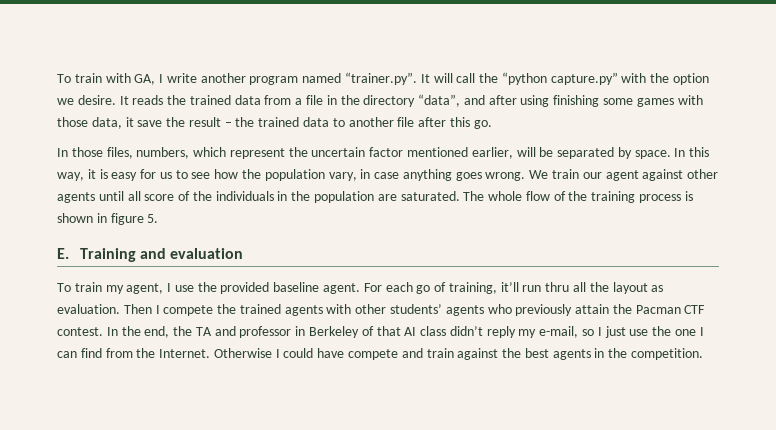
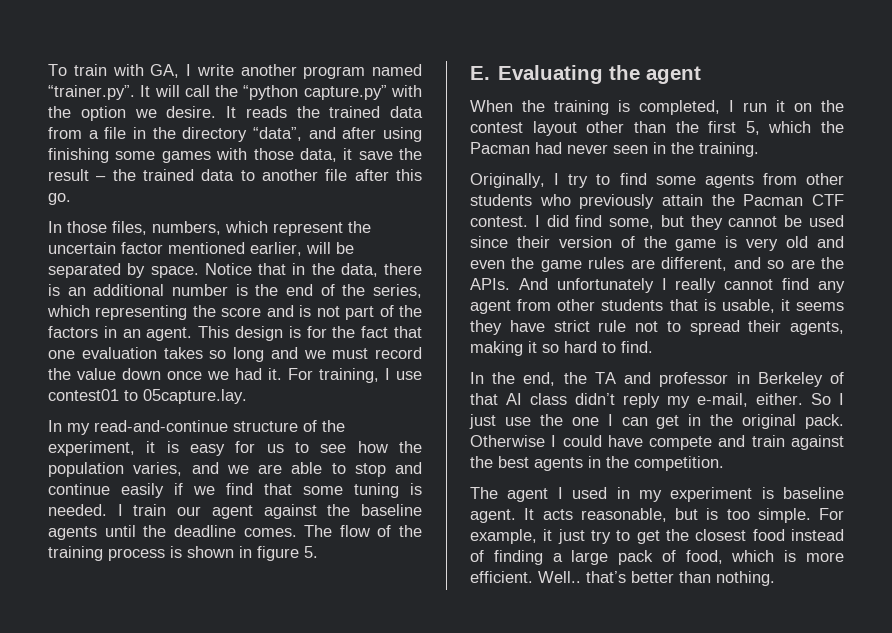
- In this way, it is easy for us to see how the population vary, in case anything goes wrong. We train our agent against other agents until all score of the individuals in the population are saturated. The whole flow of the training process is shown in figure 5.
+ Notice that in the data, there is an additional number is the end of the series, which representing the score and is not part of the factors in an agent. This design is for the fact that one evaluation takes so long and we must record the value down once we had it. For training, I use contest01 to 05capture.lay.
+ In my read-and-continue structure of the experiment, it is easy for us to see how the population varies, and we are able to stop and continue easily if we find that some tuning is needed. I train our agent against the baseline agents until the deadline comes. The flow of the training process is shown in figure 5.
- E. Training and evaluation
- To train my agent, I use the provided baseline agent. For each go of training, it’ll run thru all the layout as evaluation. Then I compete the trained agents with other students’ agents who previously attain the Pacman CTF contest. In the end, the TA and professor in Berkeley of that AI class didn’t reply my e-mail, so I just use the one I can find from the Internet.
+ E. Evaluating the agent
+ When the training is completed, I run it on the contest layout other than the first 5, which the Pacman had never seen in the training.
+ Originally, I try to find some agents from other students who previously attain the Pacman CTF contest. I did find some, but they cannot be used since their version of the game is very old and even the game rules are different, and so are the APIs. And unfortunately I really cannot find any agent from other students that is usable, it seems they have strict rule not to spread their agents, making it so hard to find.
+ In the end, the TA and professor in Berkeley of that AI class didn’t reply my e-mail, either. So I just use the one I can get in the original pack.
+ The agent I used in my experiment is baseline agent. It acts reasonable, but is too simple. For example, it just try to get the closest food instead of finding a large pack of food, which is more efficient. Well.. that’s better than nothing.

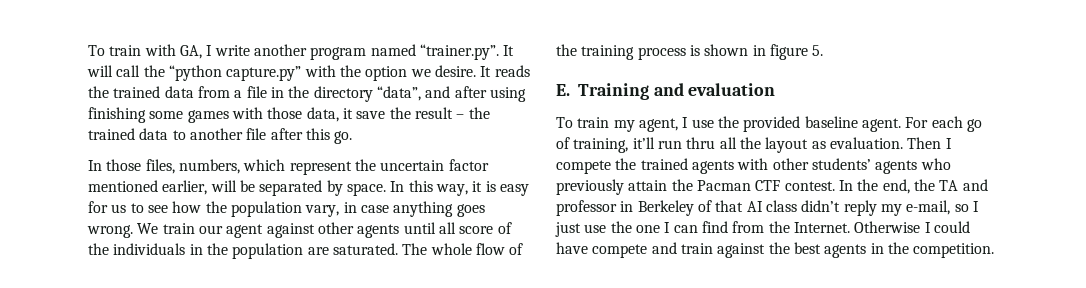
- Notice that in the data, there is an additional number is the end of the series, which representing the score and is not part of the factors in an agent. This design is for the fact that one evaluation takes so long and we must record the value down once we had it. For training, I use contest01 to 05capture.lay.
- In my read-and-continue structure of the experiment, it is easy for us to see how the population varies, and we are able to stop and continue easily if we find that some tuning is needed. I train our agent against the baseline agents until the deadline comes. The flow of the training process is shown in figure 5.
+ In this way, it is easy for us to see how the population vary, in case anything goes wrong. We train our agent against other agents until all score of the individuals in the population are saturated. The whole flow of the training process is shown in figure 5.
- E. Evaluating the agent
- When the training is completed, I run it on the contest layout other than the first 5, which the Pacman had never seen in the training.
- Originally, I try to find some agents from other students who previously attain the Pacman CTF contest. I did find some, but they cannot be used since their version of the game is very old and even the game rules are different, and so are the APIs. And unfortunately I really cannot find any agent from other students that is usable, it seems they have strict rule not to spread their agents, making it so hard to find.
- In the end, the TA and professor in Berkeley of that AI class didn’t reply my e-mail, either. So I just use the one I can get in the original pack.
+ E. Training and evaluation
+ To train my agent, I use the provided baseline agent. For each go of training, it’ll run thru all the layout as evaluation. Then I compete the trained agents with other students’ agents who previously attain the Pacman CTF contest. In the end, the TA and professor in Berkeley of that AI class didn’t reply my e-mail, so I just use the one I can find from the Internet.
- The agent I used in my experiment is baseline agent. It acts reasonable, but is too simple. For example, it just try to get the closest food instead of finding a large pack of food, which is more efficient. Well.. that’s better than nothing.

